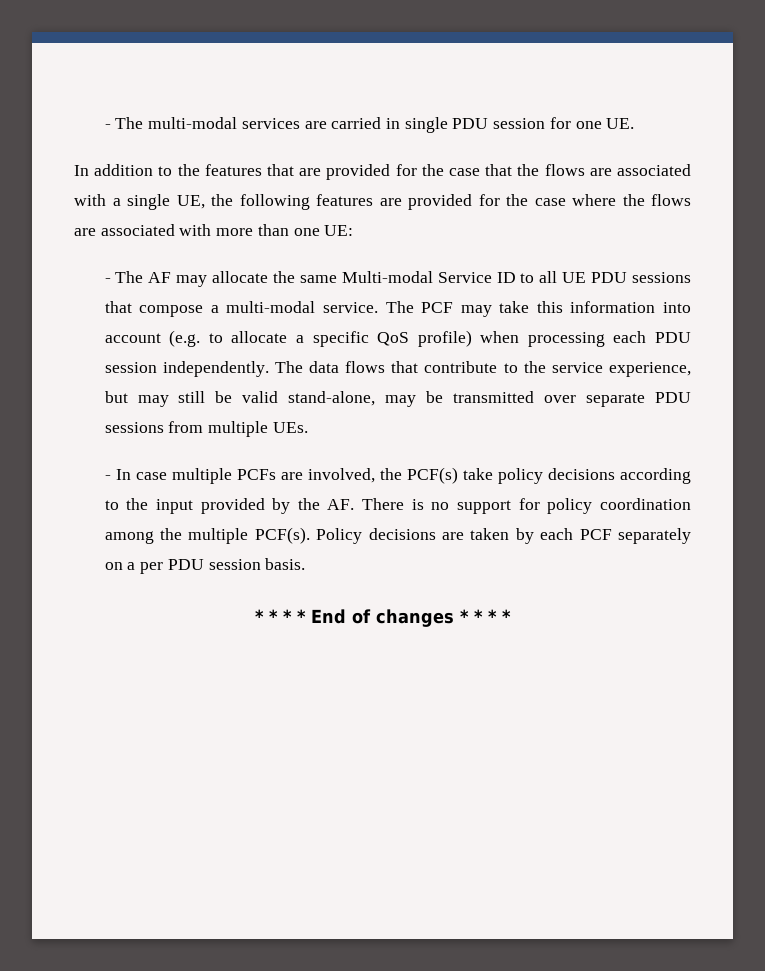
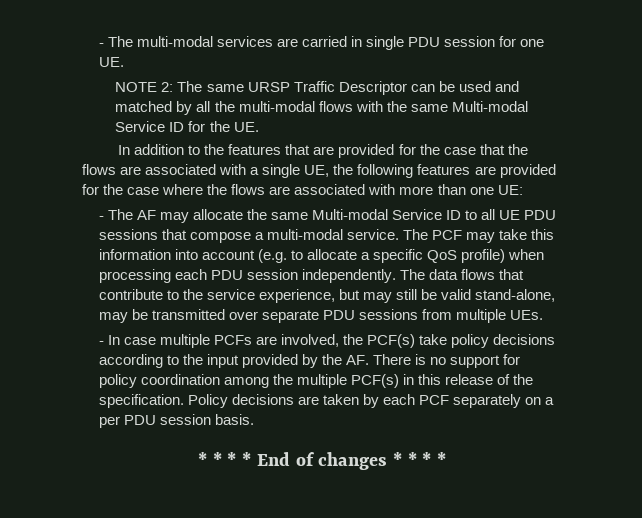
+ NOTE 2: The same URSP Traffic Descriptor can be used and matched by all the multi-modal flows with the same Multi-modal Service ID for the UE.
- - In case multiple PCFs are involved, the PCF(s) take policy decisions according to the input provided by the AF. There is no support for policy coordination among the multiple PCF(s).
+ - In case multiple PCFs are involved, the PCF(s) take policy decisions according to the input provided by the AF. There is no support for policy coordination among the multiple PCF(s) in this release of the specification.

